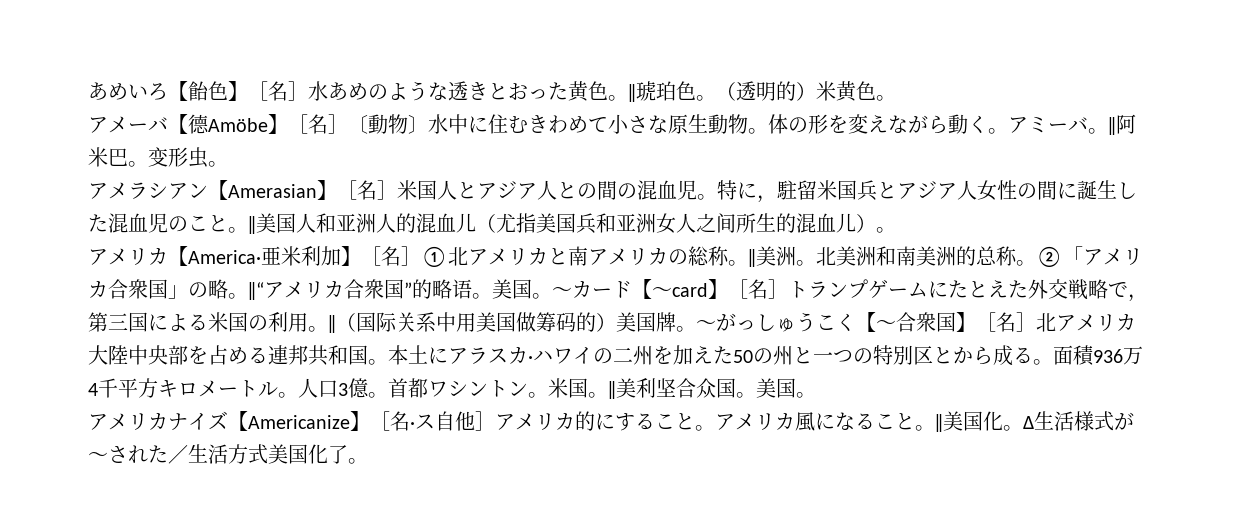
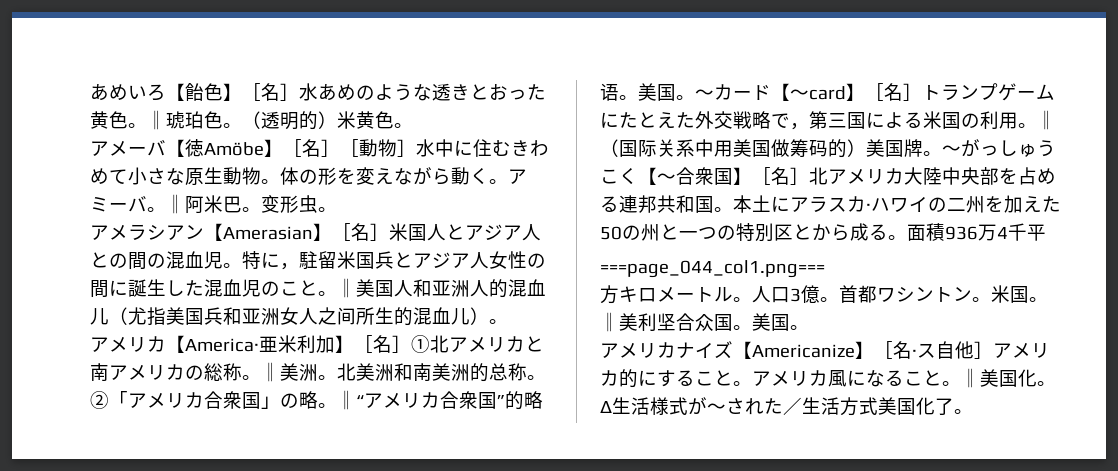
- アメーバ【德Amöbe】［名］〔動物〕水中に住むきわめて小さな原生動物。
+ アメーバ【徳Amöbe】［名］［動物］水中に住むきわめて小さな原生動物。
- 面積936万4千平方キロメートル。
+ 面積936万4千平
+ ===page_044_col1.png===
+ 方キロメートル。

